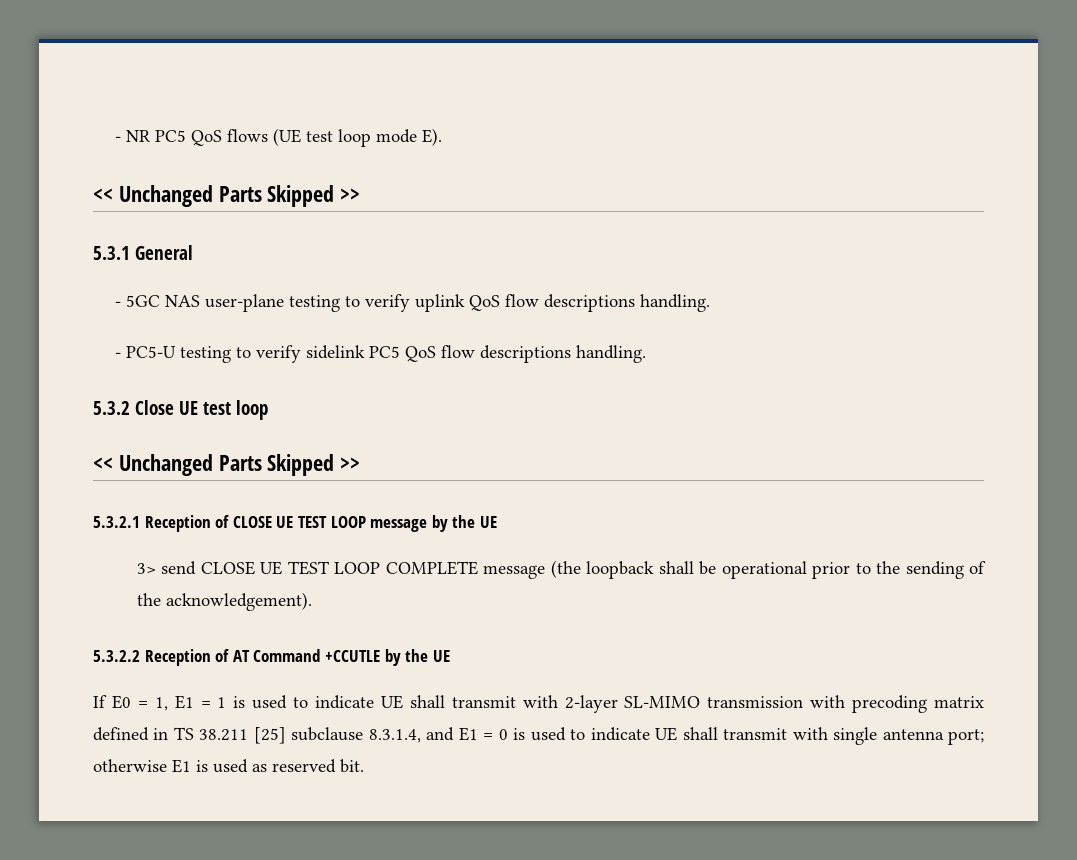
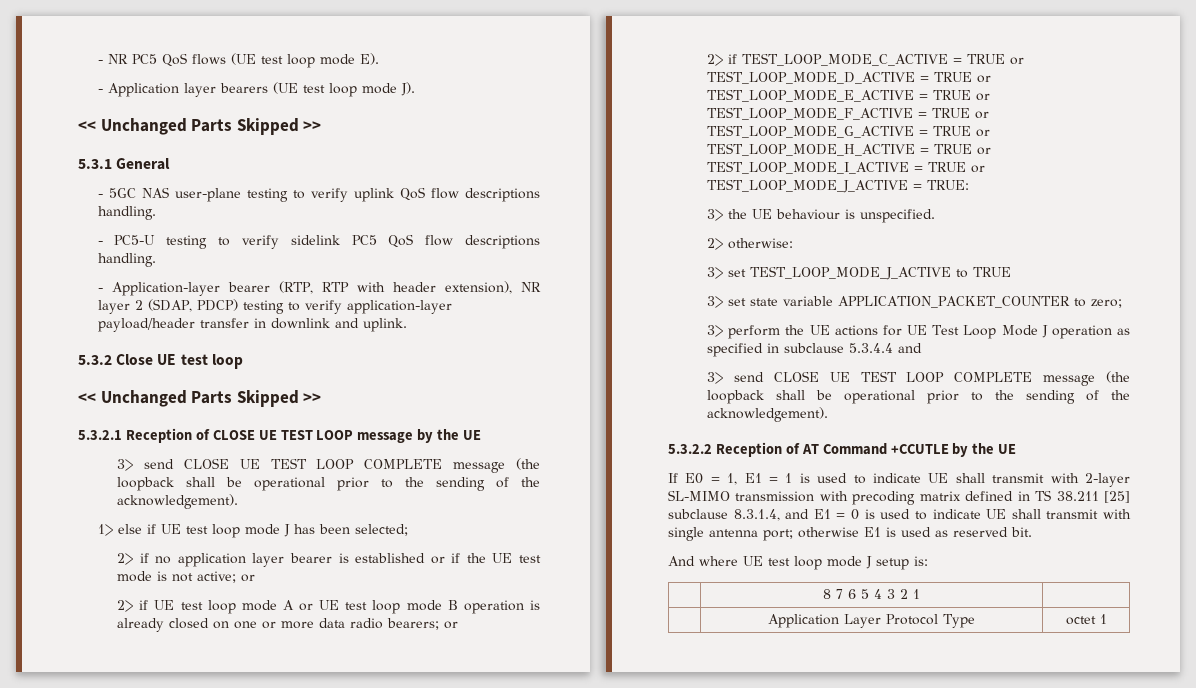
+ - Application layer bearers (UE test loop mode J).
+ - Application-layer bearer (RTP, RTP with header extension), NR layer 2 (SDAP, PDCP) testing to verify application-layer payload/header transfer in downlink and uplink.
+ 1> else if UE test loop mode J has been selected;
+ 2> if no application layer bearer is established or if the UE test mode is not active; or
+ 2> if UE test loop mode A or UE test loop mode B operation is already closed on one or more data radio bearers; or
+ 2> if TEST_LOOP_MODE_C_ACTIVE = TRUE or TEST_LOOP_MODE_D_ACTIVE = TRUE or TEST_LOOP_MODE_E_ACTIVE = TRUE or TEST_LOOP_MODE_F_ACTIVE = TRUE or TEST_LOOP_MODE_G_ACTIVE = TRUE or TEST_LOOP_MODE_H_ACTIVE = TRUE or TEST_LOOP_MODE_I_ACTIVE = TRUE or TEST_LOOP_MODE_J_ACTIVE = TRUE:
+ 3> the UE behaviour is unspecified.
+ 2> otherwise:
+ 3> set TEST_LOOP_MODE_J_ACTIVE to TRUE
+ 3> set state variable APPLICATION_PACKET_COUNTER to zero;
+ 3> perform the UE actions for UE Test Loop Mode J operation as specified in subclause 5.3.4.4 and
+ 3> send CLOSE UE TEST LOOP COMPLETE message (the loopback shall be operational prior to the sending of the acknowledgement).
+ And where UE test loop mode J setup is:
+ | 8 7 6 5 4 3 2 1 |
+ | Application Layer Protocol Type | octet 1

